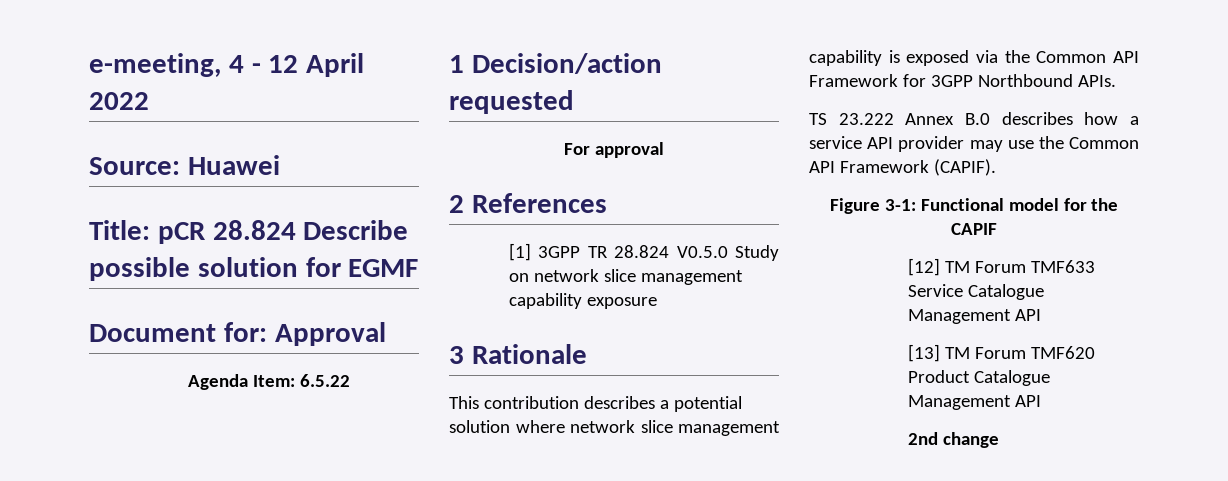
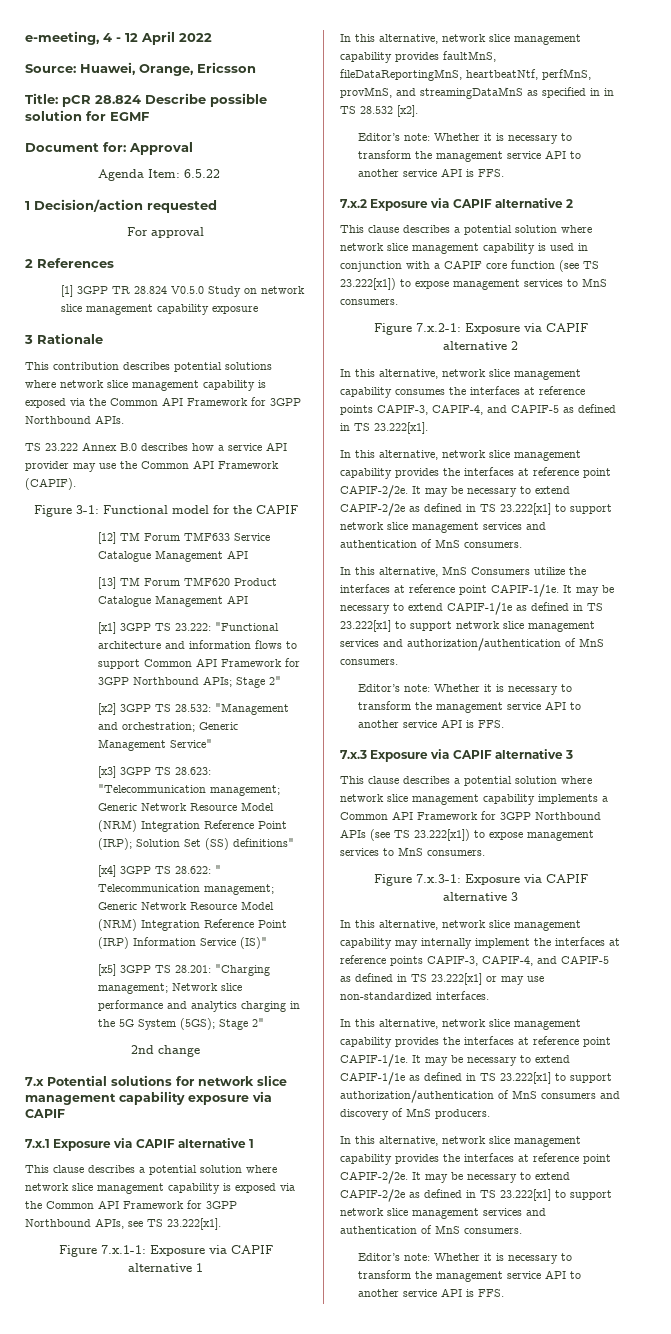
- Source: Huawei
+ Source: Huawei, Orange, Ericsson
- This contribution describes a potential solution where network slice management capability is exposed via the Common API Framework for 3GPP Northbound APIs.
+ This contribution describes potential solutions where network slice management capability is exposed via the Common API Framework for 3GPP Northbound APIs.
+ [x1] 3GPP TS 23.222: "Functional architecture and information flows to support Common API Framework for 3GPP Northbound APIs; Stage 2"
+ [x2] 3GPP TS 28.532: "Management and orchestration; Generic Management Service"
+ [x3] 3GPP TS 28.623: "Telecommunication management; Generic Network Resource Model (NRM) Integration Reference Point (IRP); Solution Set (SS) definitions"
+ [x4] 3GPP TS 28.622: " Telecommunication management; Generic Network Resource Model (NRM) Integration Reference Point (IRP) Information Service (IS)"
+ [x5] 3GPP TS 28.201: "Charging management; Network slice performance and analytics charging in the 5G System (5GS); Stage 2"
  2nd change
+ 7.x Potential solutions for network slice management capability exposure via CAPIF
+ 7.x.1 Exposure via CAPIF alternative 1
+ This clause describes a potential solution where network slice management capability is exposed via the Common API Framework for 3GPP Northbound APIs, see TS 23.222[x1].
+ Figure 7.x.1-1: Exposure via CAPIF alternative 1
+ In this alternative, network slice management capability provides faultMnS, fileDataReportingMnS, heartbeatNtf, perfMnS, provMnS, and streamingDataMnS as specified in in TS 28.532 [x2].
+ Editor’s note: Whether it is necessary to transform the management service API to another service API is FFS.
+ 7.x.2 Exposure via CAPIF alternative 2
+ This clause describes a potential solution where network slice management capability is used in conjunction with a CAPIF core function (see TS 23.222[x1]) to expose management services to MnS consumers.
+ Figure 7.x.2-1: Exposure via CAPIF alternative 2
+ In this alternative, network slice management capability consumes the interfaces at reference points CAPIF-3, CAPIF-4, and CAPIF-5 as defined in TS 23.222[x1].
+ In this alternative, network slice management capability provides the interfaces at reference point CAPIF-2/2e. It may be necessary to extend CAPIF-2/2e as defined in TS 23.222[x1] to support network slice management services and authentication of MnS consumers.
+ In this alternative, MnS Consumers utilize the interfaces at reference point CAPIF-1/1e. It may be necessary to extend CAPIF-1/1e as defined in TS 23.222[x1] to support network slice management services and authorization/authentication of MnS consumers.
+ Editor’s note: Whether it is necessary to transform the management service API to another service API is FFS.
+ 7.x.3 Exposure via CAPIF alternative 3
+ This clause describes a potential solution where network slice management capability implements a Common API Framework for 3GPP Northbound APIs (see TS 23.222[x1]) to expose management services to MnS consumers.
+ Figure 7.x.3-1: Exposure via CAPIF alternative 3
+ In this alternative, network slice management capability may internally implement the interfaces at reference points CAPIF-3, CAPIF-4, and CAPIF-5 as defined in TS 23.222[x1] or may use non-standardized interfaces.
+ In this alternative, network slice management capability provides the interfaces at reference point CAPIF-1/1e. It may be necessary to extend CAPIF-1/1e as defined in TS 23.222[x1] to support authorization/authentication of MnS consumers and discovery of MnS producers.
+ In this alternative, network slice management capability provides the interfaces at reference point CAPIF-2/2e. It may be necessary to extend CAPIF-2/2e as defined in TS 23.222[x1] to support network slice management services and authentication of MnS consumers.
+ Editor’s note: Whether it is necessary to transform the management service API to another service API is FFS.

